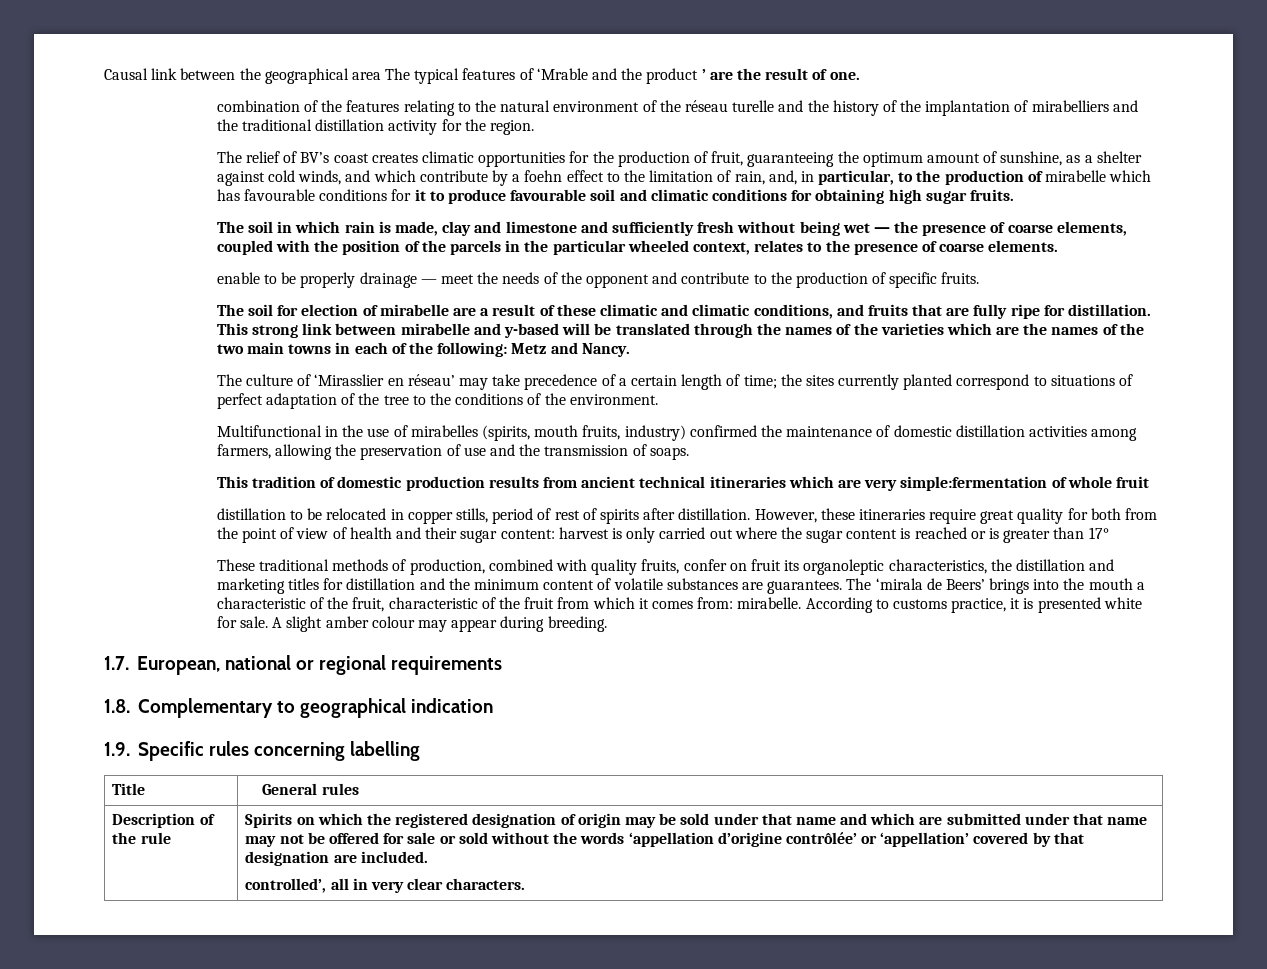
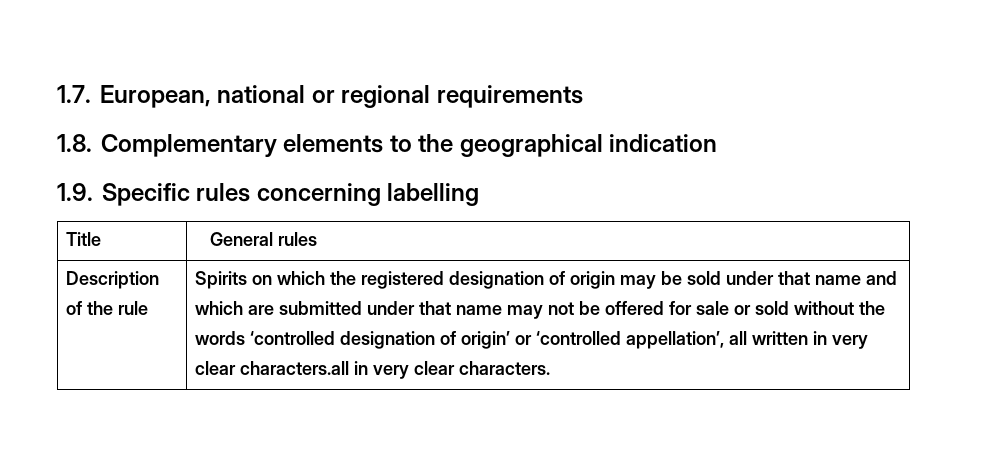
- Causal link between the geographical area The typical features of ‘Mrable and the product ’ are the result of one.
- combination of the features relating to the natural environment of the réseau turelle and the history of the implantation of mirabelliers and the traditional distillation activity for the region.
- The relief of BV’s coast creates climatic opportunities for the production of fruit, guaranteeing the optimum amount of sunshine, as a shelter against cold winds, and which contribute by a foehn effect to the limitation of rain, and, in particular, to the production of mirabelle which has favourable conditions for it to produce favourable soil and climatic conditions for obtaining high sugar fruits.
- The soil in which rain is made, clay and limestone and sufficiently fresh without being wet — the presence of coarse elements, coupled with the position of the parcels in the particular wheeled context, relates to the presence of coarse elements.
- enable to be properly drainage — meet the needs of the opponent and contribute to the production of specific fruits.
- The soil for election of mirabelle are a result of these climatic and climatic conditions, and fruits that are fully ripe for distillation. This strong link between mirabelle and y-based will be translated through the names of the varieties which are the names of the two main towns in each of the following: Metz and Nancy.
- The culture of ‘Mirasslier en réseau’ may take precedence of a certain length of time; the sites currently planted correspond to situations of perfect adaptation of the tree to the conditions of the environment.
- Multifunctional in the use of mirabelles (spirits, mouth fruits, industry) confirmed the maintenance of domestic distillation activities among farmers, allowing the preservation of use and the transmission of soaps.
- This tradition of domestic production results from ancient technical itineraries which are very simple:fermentation of whole fruit
- distillation to be relocated in copper stills, period of rest of spirits after distillation. However, these itineraries require great quality for both from the point of view of health and their sugar content: harvest is only carried out where the sugar content is reached or is greater than 17°
- These traditional methods of production, combined with quality fruits, confer on fruit its organoleptic characteristics, the distillation and marketing titles for distillation and the minimum content of volatile substances are guarantees. The ‘mirala de Beers’ brings into the mouth a characteristic of the fruit, characteristic of the fruit from which it comes from: mirabelle. According to customs practice, it is presented white for sale. A slight amber colour may appear during breeding.
- 1.8. Complementary to geographical indication
+ 1.8. Complementary elements to the geographical indication
- Spirits on which the registered designation of origin may be sold under that name and which are submitted under that name may not be offered for sale or sold without the words ‘appellation d’origine contrôlée’ or ‘appellation’ covered by that designation are included.
- controlled’, all in very clear characters.
+ Spirits on which the registered designation of origin may be sold under that name and which are submitted under that name may not be offered for sale or sold without the words ‘controlled designation of origin’ or ‘controlled appellation’, all written in very clear characters.all in very clear characters.

